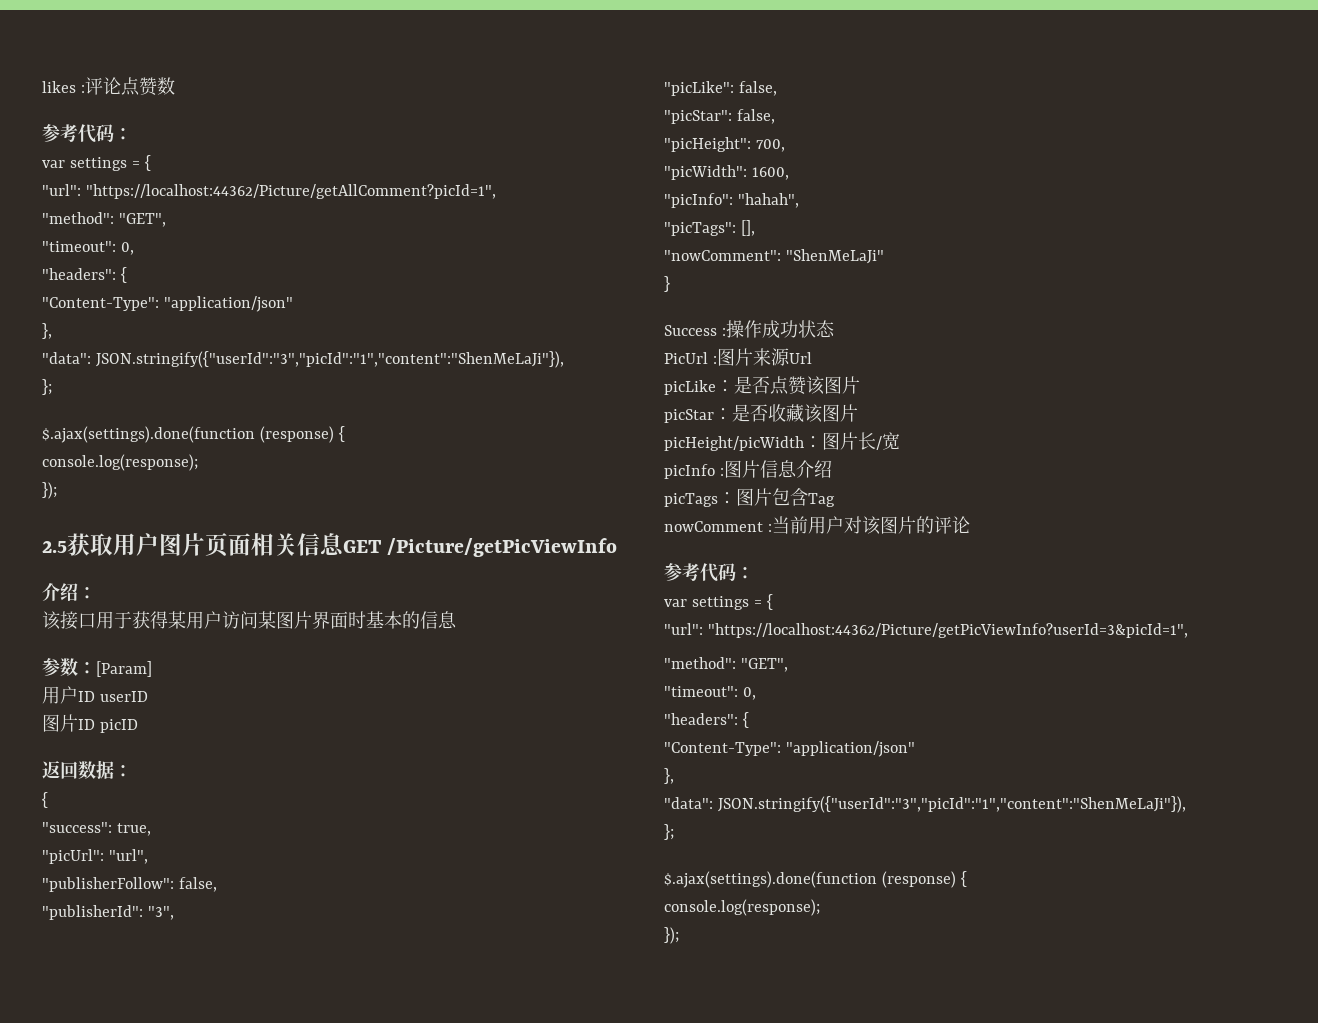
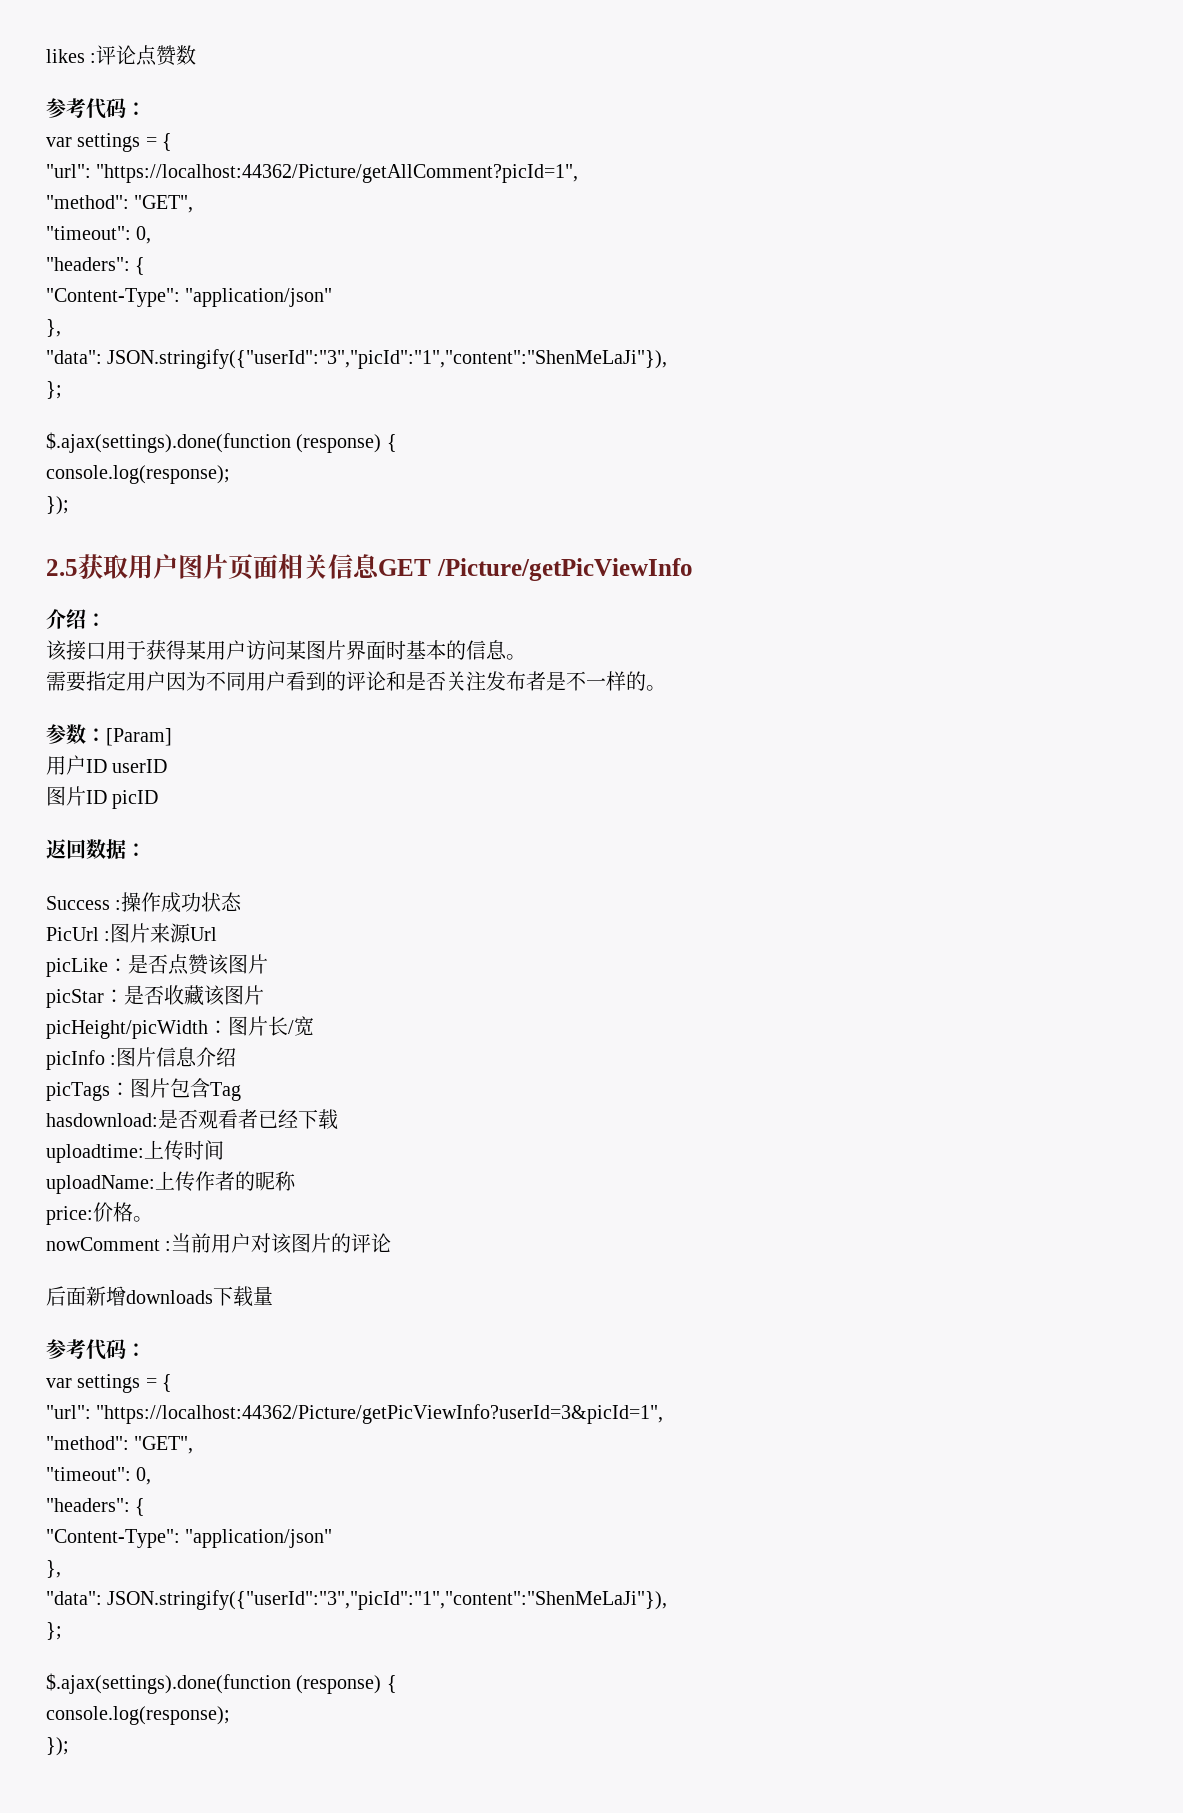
- 该接口用于获得某用户访问某图片界面时基本的信息
+ 该接口用于获得某用户访问某图片界面时基本的信息。
+ 需要指定用户因为不同用户看到的评论和是否关注发布者是不一样的。
  返回数据：
- {
- "success": true,
- "picUrl": "url",
- "publisherFollow": false,
- "publisherId": "3",
- "picLike": false,
- "picStar": false,
- "picHeight": 700,
- "picWidth": 1600,
- "picInfo": "hahah",
- "picTags": [],
- "nowComment": "ShenMeLaJi"
- }
+ hasdownload:是否观看者已经下载
+ uploadtime:上传时间
+ uploadName:上传作者的昵称
+ price:价格。
+ 后面新增downloads下载量

